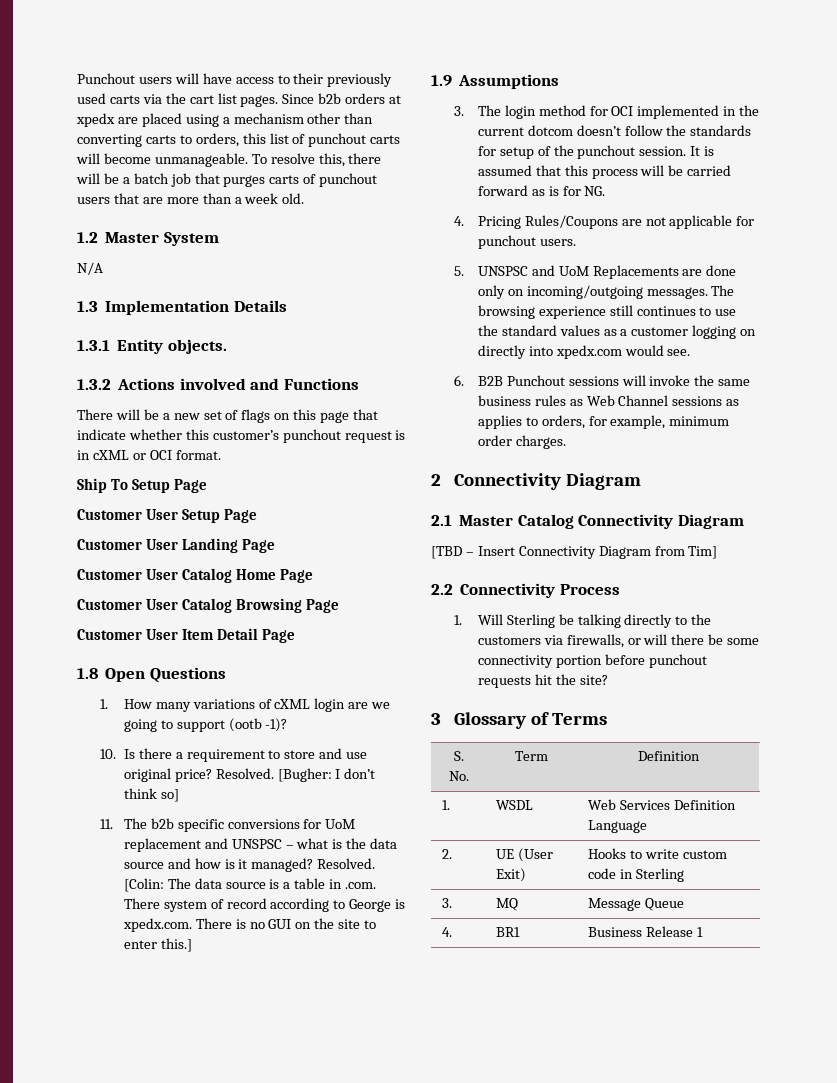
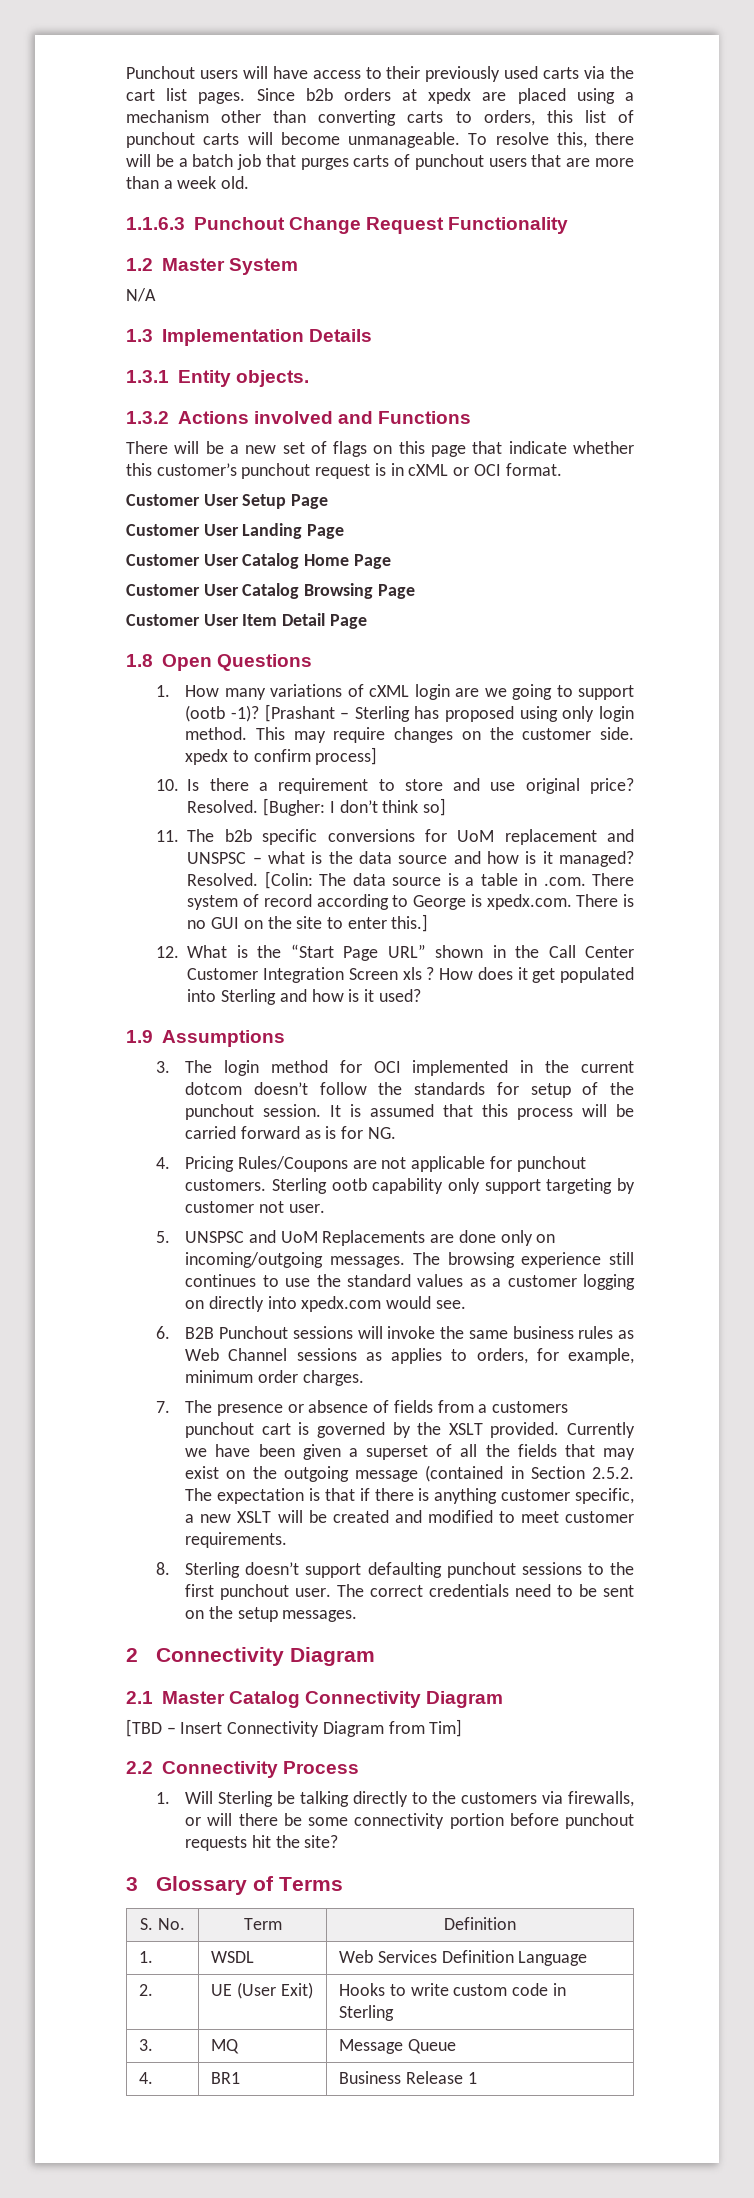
+ 1.1.6.3 Punchout Change Request Functionality
- Ship To Setup Page
+ [Prashant – Sterling has proposed using only login method. This may require changes on the customer side. xpedx to confirm process]
+ 12. What is the “Start Page URL” shown in the Call Center Customer Integration Screen xls ? How does it get populated into Sterling and how is it used?
- 4. Pricing Rules/Coupons are not applicable for punchout users.
+ 4. Pricing Rules/Coupons are not applicable for punchout customers. Sterling ootb capability only support targeting by customer not user.
+ 7. The presence or absence of fields from a customers punchout cart is governed by the XSLT provided. Currently we have been given a superset of all the fields that may exist on the outgoing message (contained in Section 2.5.2. The expectation is that if there is anything customer specific, a new XSLT will be created and modified to meet customer requirements.
+ 8. Sterling doesn’t support defaulting punchout sessions to the first punchout user. The correct credentials need to be sent on the setup messages.

